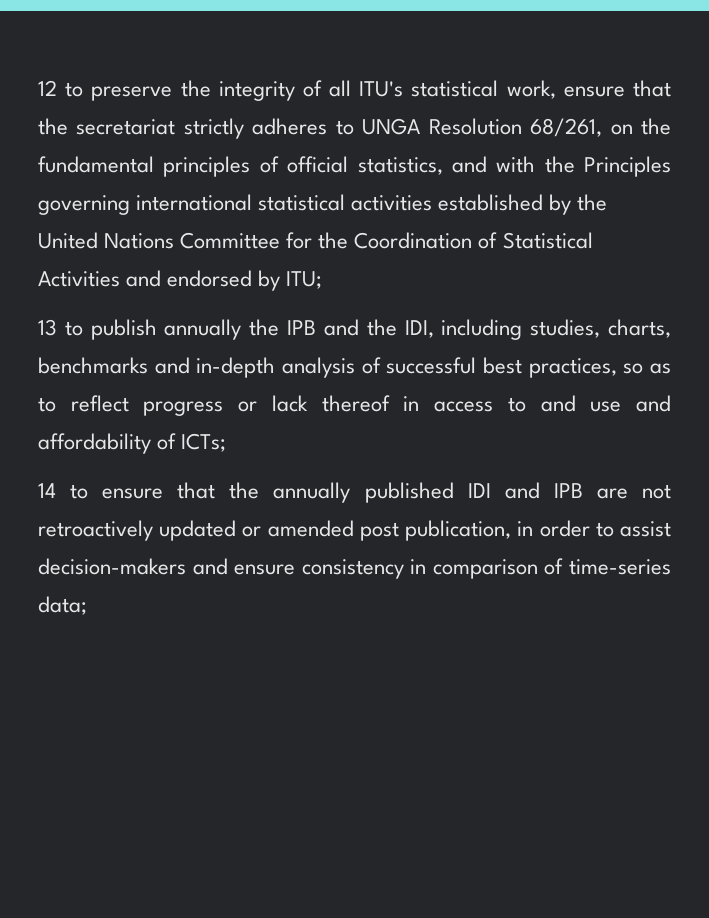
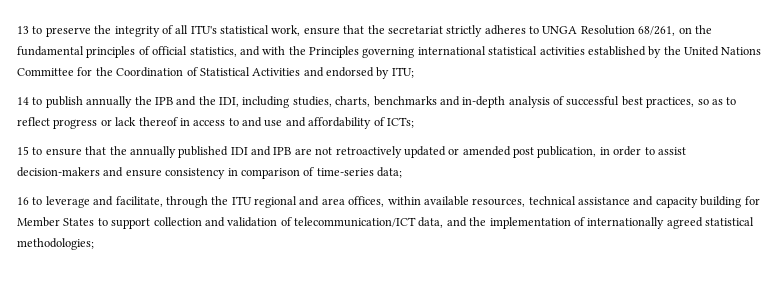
- 12 to preserve the integrity of all ITU's statistical work, ensure that the secretariat strictly adheres to UNGA Resolution 68/261, on the fundamental principles of official statistics, and with the Principles governing international statistical activities established by the United Nations Committee for the Coordination of Statistical Activities and endorsed by ITU;
+ 13 to preserve the integrity of all ITU's statistical work, ensure that the secretariat strictly adheres to UNGA Resolution 68/261, on the fundamental principles of official statistics, and with the Principles governing international statistical activities established by the United Nations Committee for the Coordination of Statistical Activities and endorsed by ITU;
- 13 to publish annually the IPB and the IDI, including studies, charts, benchmarks and in-depth analysis of successful best practices, so as to reflect progress or lack thereof in access to and use and affordability of ICTs;
+ 14 to publish annually the IPB and the IDI, including studies, charts, benchmarks and in-depth analysis of successful best practices, so as to reflect progress or lack thereof in access to and use and affordability of ICTs;
- 14 to ensure that the annually published IDI and IPB are not retroactively updated or amended post publication, in order to assist decision-makers and ensure consistency in comparison of time-series data;
+ 15 to ensure that the annually published IDI and IPB are not retroactively updated or amended post publication, in order to assist decision-makers and ensure consistency in comparison of time-series data;
+ 16 to leverage and facilitate, through the ITU regional and area offices, within available resources, technical assistance and capacity building for Member States to support collection and validation of telecommunication/ICT data, and the implementation of internationally agreed statistical methodologies;

